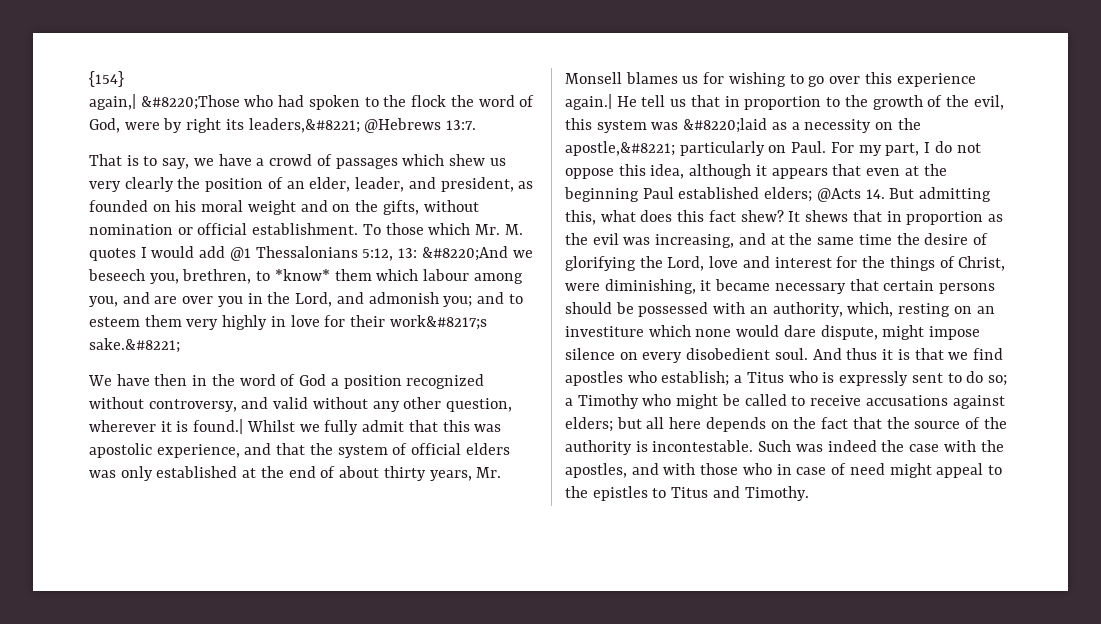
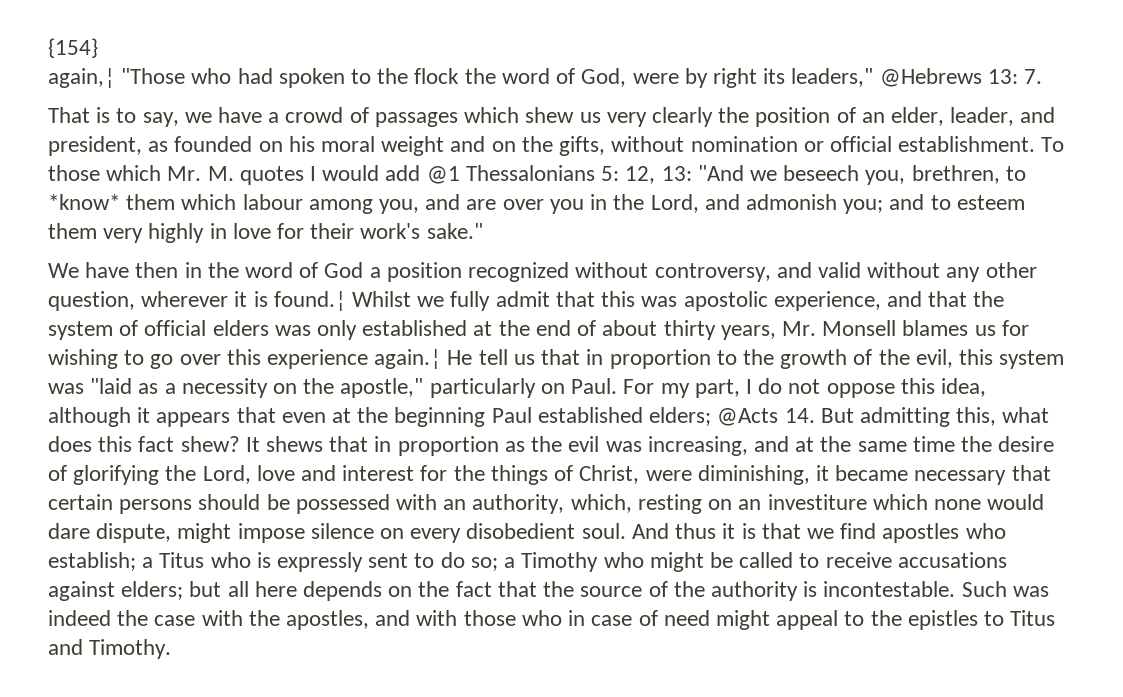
- again,| &#8220;Those who had spoken to the flock the word of God, were by right its leaders,&#8221; @Hebrews 13:7.
+ again,¦ "Those who had spoken to the flock the word of God, were by right its leaders," @Hebrews 13: 7.
- To those which Mr. M. quotes I would add @1 Thessalonians 5:12, 13: &#8220;And we beseech you, brethren, to *know* them which labour among you, and are over you in the Lord, and admonish you; and to esteem them very highly in love for their work&#8217;s sake.&#8221;
+ To those which Mr. M. quotes I would add @1 Thessalonians 5: 12, 13: "And we beseech you, brethren, to *know* them which labour among you, and are over you in the Lord, and admonish you; and to esteem them very highly in love for their work's sake."
- We have then in the word of God a position recognized without controversy, and valid without any other question, wherever it is found.| Whilst we fully admit that this was apostolic experience, and that the system of official elders was only established at the end of about thirty years, Mr. Monsell blames us for wishing to go over this experience again.| He tell us that in proportion to the growth of the evil, this system was &#8220;laid as a necessity on the apostle,&#8221; particularly on Paul.
+ We have then in the word of God a position recognized without controversy, and valid without any other question, wherever it is found.¦ Whilst we fully admit that this was apostolic experience, and that the system of official elders was only established at the end of about thirty years, Mr. Monsell blames us for wishing to go over this experience again.¦ He tell us that in proportion to the growth of the evil, this system was "laid as a necessity on the apostle," particularly on Paul.

